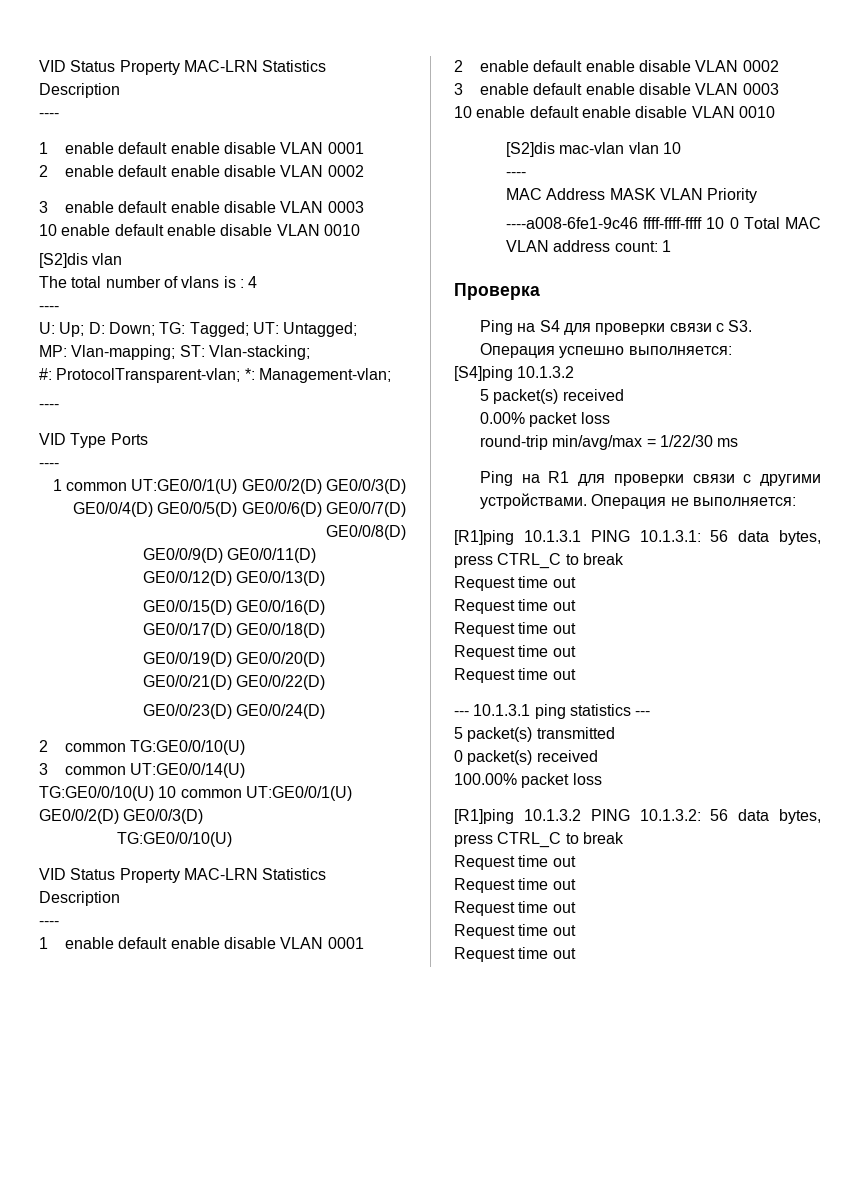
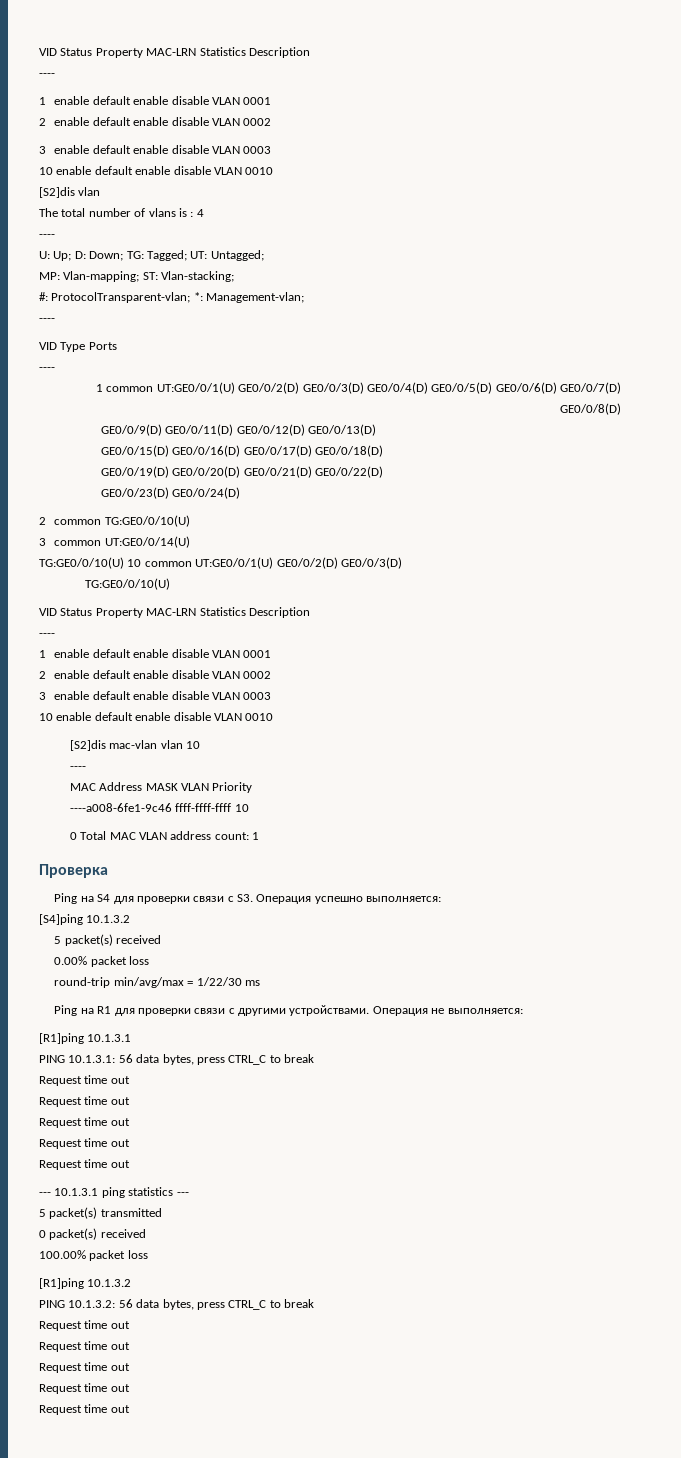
- ----a008-6fe1-9c46 ffff-ffff-ffff 10 0 Total MAC VLAN address count: 1
+ ----a008-6fe1-9c46 ffff-ffff-ffff 10
+ 0 Total MAC VLAN address count: 1
- [R1]ping 10.1.3.1 PING 10.1.3.1: 56 data bytes, press CTRL_C to break
+ [R1]ping 10.1.3.1
+ PING 10.1.3.1: 56 data bytes, press CTRL_C to break
- [R1]ping 10.1.3.2 PING 10.1.3.2: 56 data bytes, press CTRL_C to break
+ [R1]ping 10.1.3.2
+ PING 10.1.3.2: 56 data bytes, press CTRL_C to break

